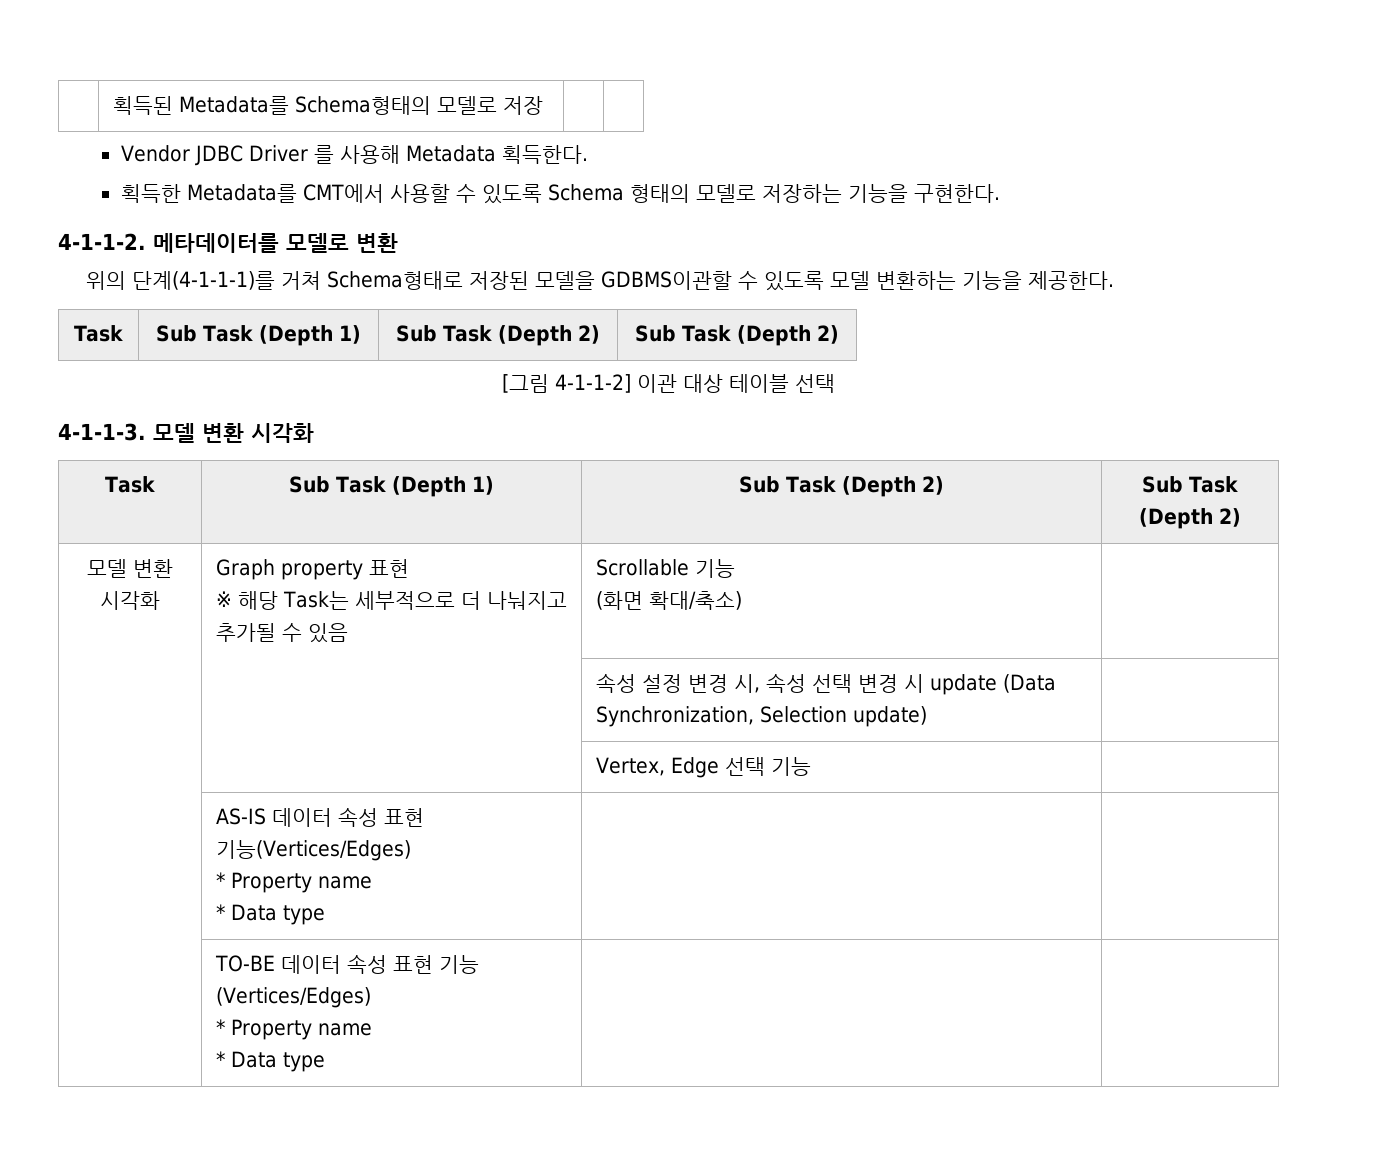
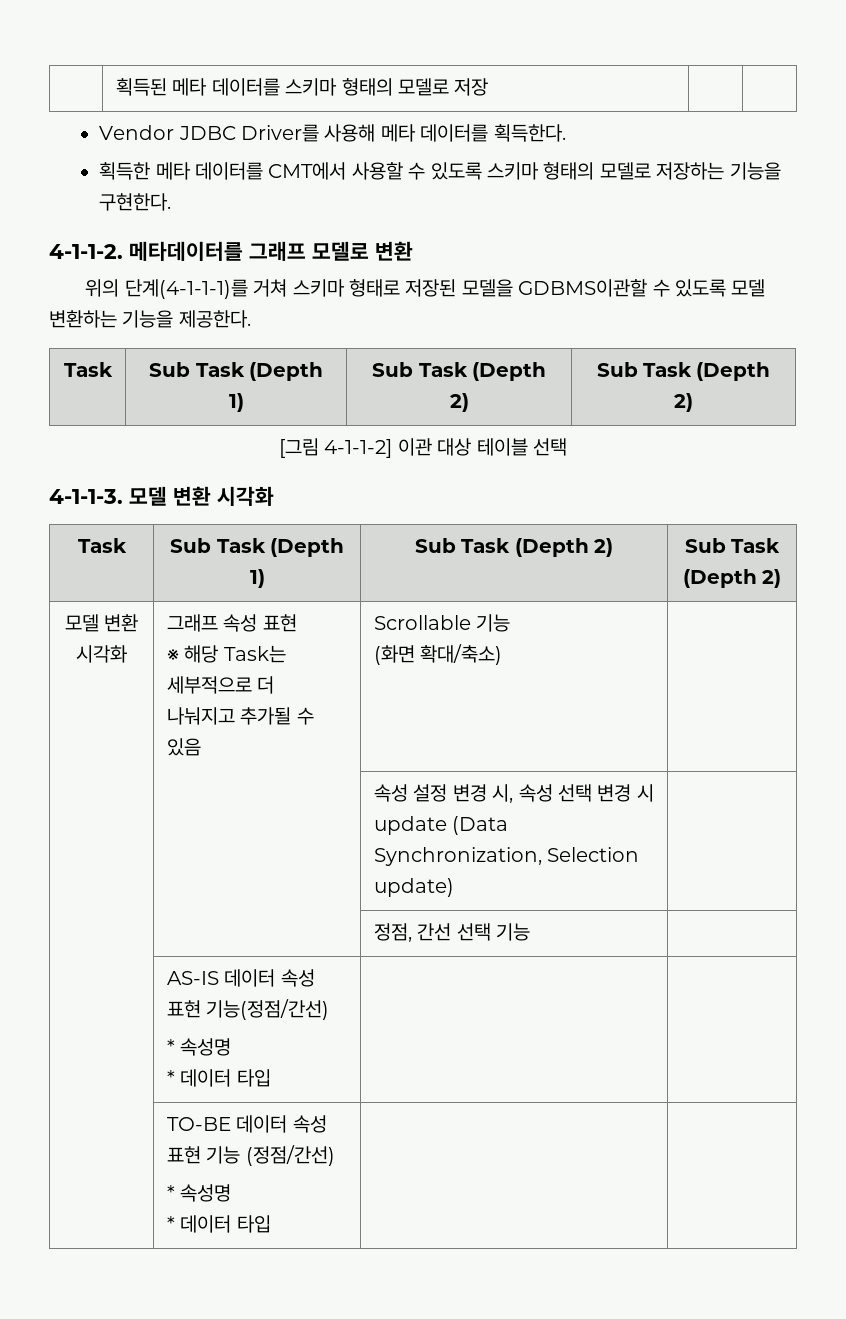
- | 획득된 Metadata를 Schema형태의 모델로 저장 | |
+ | 획득된 메타 데이터를 스키마 형태의 모델로 저장 | |
- Vendor JDBC Driver 를 사용해 Metadata 획득한다.
+ Vendor JDBC Driver를 사용해 메타 데이터를 획득한다.
- 획득한 Metadata를 CMT에서 사용할 수 있도록 Schema 형태의 모델로 저장하는 기능을 구현한다.
+ 획득한 메타 데이터를 CMT에서 사용할 수 있도록 스키마 형태의 모델로 저장하는 기능을 구현한다.
- 메타데이터를 모델로 변환
+ 메타데이터를 그래프 모델로 변환
- 위의 단계(4-1-1-1)를 거쳐 Schema형태로 저장된 모델을 GDBMS이관할 수 있도록 모델 변환하는 기능을 제공한다.
+ 위의 단계(4-1-1-1)를 거쳐 스키마 형태로 저장된 모델을 GDBMS이관할 수 있도록 모델 변환하는 기능을 제공한다.
- 모델 변환 시각화 | Graph property 표현
+ 모델 변환 시각화 | 그래프 속성 표현
- | | Vertex, Edge 선택 기능 |
+ | | 정점, 간선 선택 기능 |
- | AS-IS 데이터 속성 표현 기능(Vertices/Edges)
- * Property name
- * Data type | |
+ | AS-IS 데이터 속성 표현 기능(정점/간선)
+ * 속성명
+ * 데이터 타입 | |
- | TO-BE 데이터 속성 표현 기능 (Vertices/Edges)
- * Property name
- * Data type | |
+ | TO-BE 데이터 속성 표현 기능 (정점/간선)
+ * 속성명
+ * 데이터 타입 | |

